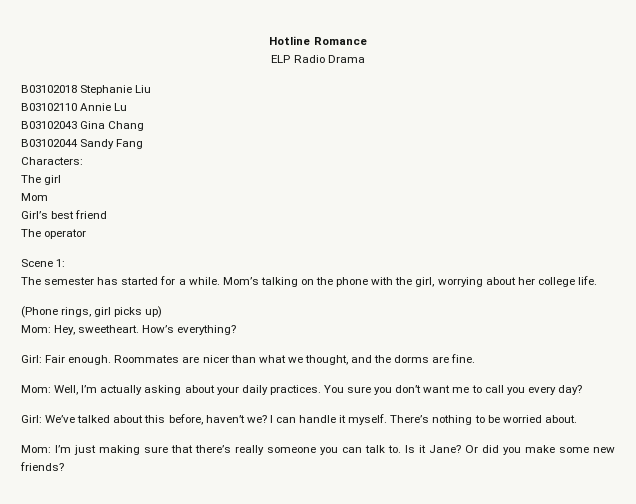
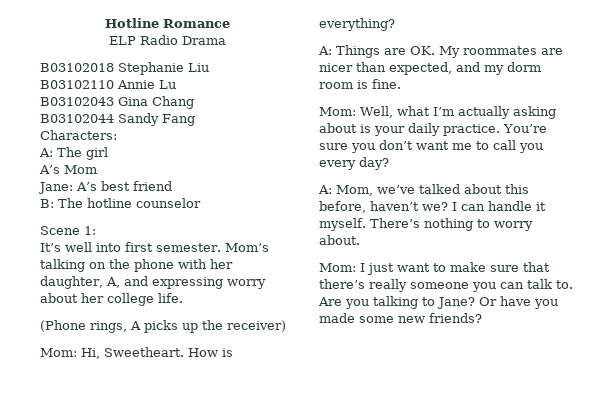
- The girl
+ A: The girl
- Mom
+ A’s Mom
- Girl’s best friend
+ Jane: A’s best friend
- The operator
+ B: The hotline counselor
  Scene 1:
- The semester has started for a while.
+ It’s well into first semester.
- Mom’s talking on the phone with the girl, worrying about her college life.
+ Mom’s talking on the phone with her daughter, A, and expressing worry about her college life.
- (Phone rings, girl picks up)
- Mom: Hey, sweetheart. How’s everything?
- Girl: Fair enough. Roommates are nicer than what we thought, and the dorms are fine.
+ (Phone rings, A picks up the receiver)
+ Mom: Hi, Sweetheart. How is everything?
+ A: Things are OK. My roommates are nicer than expected, and my dorm room is fine.
- Mom: Well, I’m actually asking about your daily practices. You sure you don’t want me to call you every day?
+ Mom: Well, what I’m actually asking about is your daily practice. You’re sure you don’t want me to call you every day?
- Girl: We’ve talked about this before, haven’t we?
+ A: Mom, we’ve talked about this before, haven’t we?
- There’s nothing to be worried about.
+ There’s nothing to worry about.
- Mom: I’m just making sure that there’s really someone you can talk to.
+ Mom: I just want to make sure that there’s really someone you can talk to.
- Is it Jane? Or did you make some new friends?
+ Are you talking to Jane? Or have you made some new friends?

